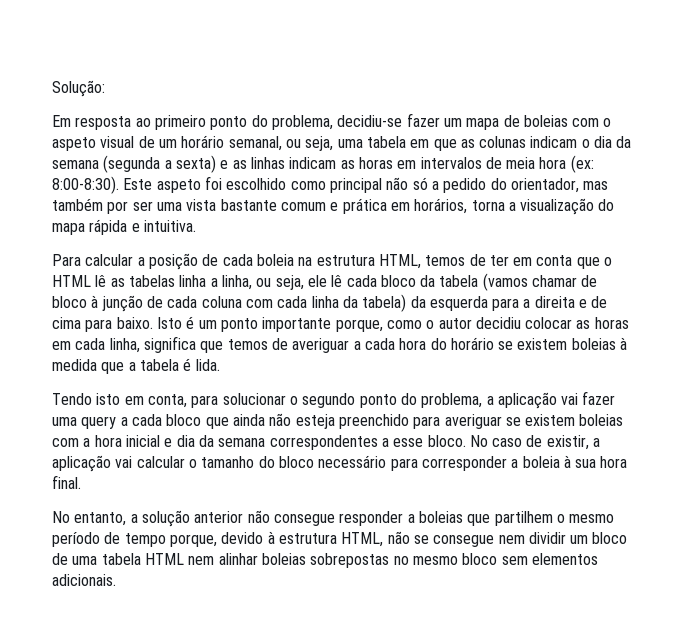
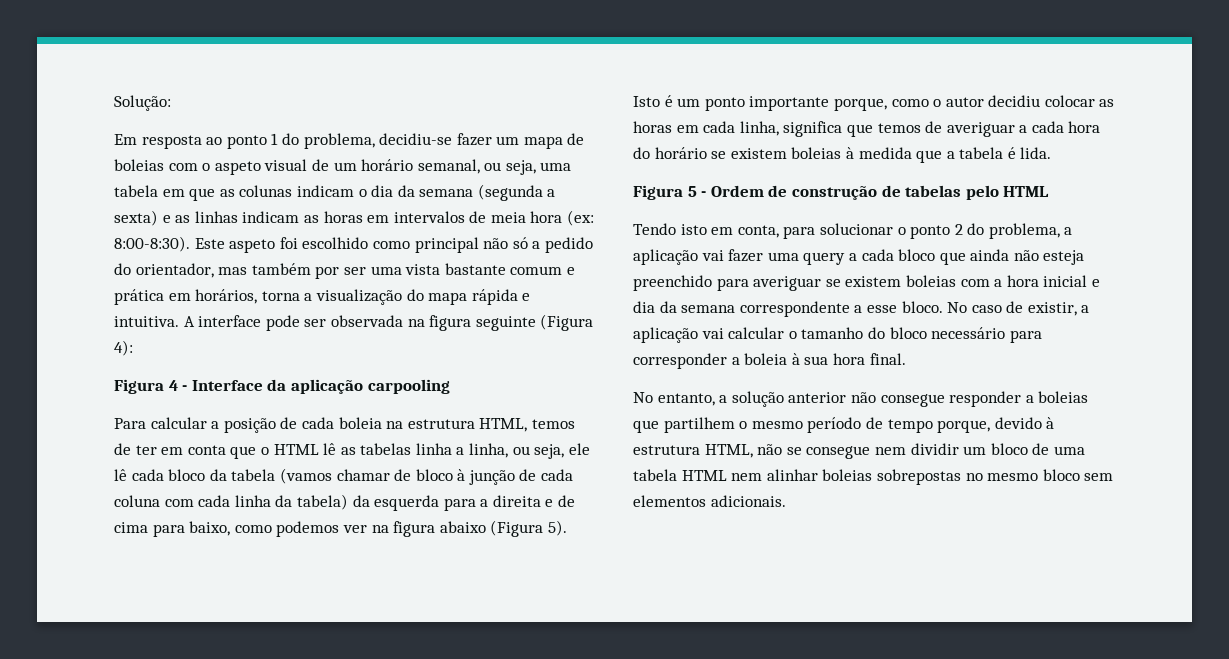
- Em resposta ao primeiro ponto do problema, decidiu-se fazer um mapa de boleias com o aspeto visual de um horário semanal, ou seja, uma tabela em que as colunas indicam o dia da semana (segunda a sexta) e as linhas indicam as horas em intervalos de meia hora (ex: 8:00-8:30).
+ Em resposta ao ponto 1 do problema, decidiu-se fazer um mapa de boleias com o aspeto visual de um horário semanal, ou seja, uma tabela em que as colunas indicam o dia da semana (segunda a sexta) e as linhas indicam as horas em intervalos de meia hora (ex: 8:00-8:30).
+ A interface pode ser observada na figura seguinte (Figura 4):
+ Figura 4 - Interface da aplicação carpooling
- Para calcular a posição de cada boleia na estrutura HTML, temos de ter em conta que o HTML lê as tabelas linha a linha, ou seja, ele lê cada bloco da tabela (vamos chamar de bloco à junção de cada coluna com cada linha da tabela) da esquerda para a direita e de cima para baixo.
+ Para calcular a posição de cada boleia na estrutura HTML, temos de ter em conta que o HTML lê as tabelas linha a linha, ou seja, ele lê cada bloco da tabela (vamos chamar de bloco à junção de cada coluna com cada linha da tabela) da esquerda para a direita e de cima para baixo, como podemos ver na figura abaixo (Figura 5).
+ Figura 5 - Ordem de construção de tabelas pelo HTML
- Tendo isto em conta, para solucionar o segundo ponto do problema, a aplicação vai fazer uma query a cada bloco que ainda não esteja preenchido para averiguar se existem boleias com a hora inicial e dia da semana correspondentes a esse bloco.
+ Tendo isto em conta, para solucionar o ponto 2 do problema, a aplicação vai fazer uma query a cada bloco que ainda não esteja preenchido para averiguar se existem boleias com a hora inicial e dia da semana correspondente a esse bloco.

